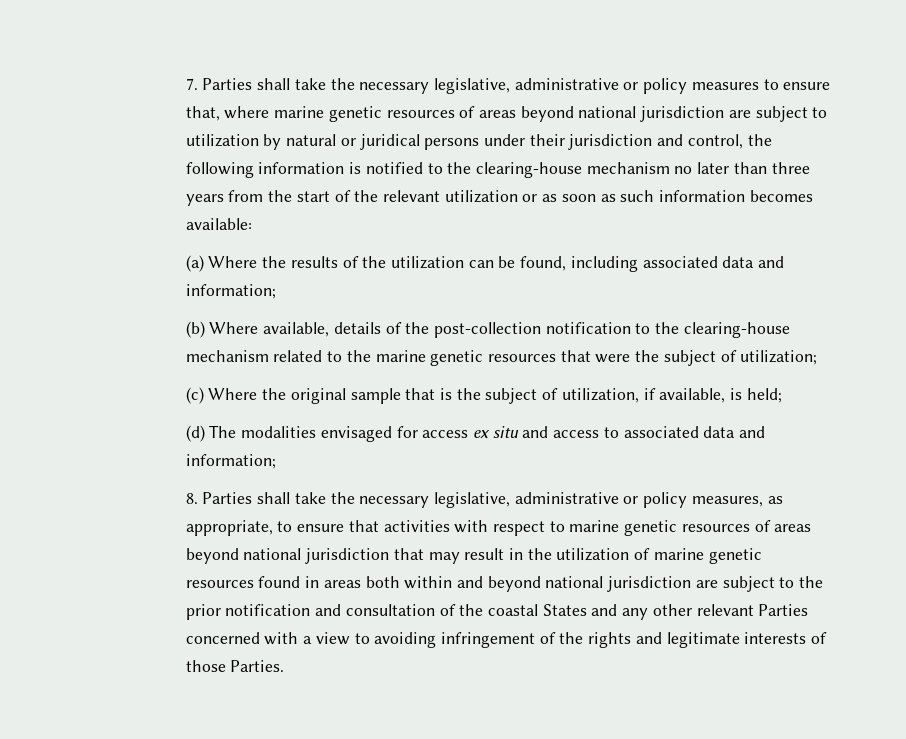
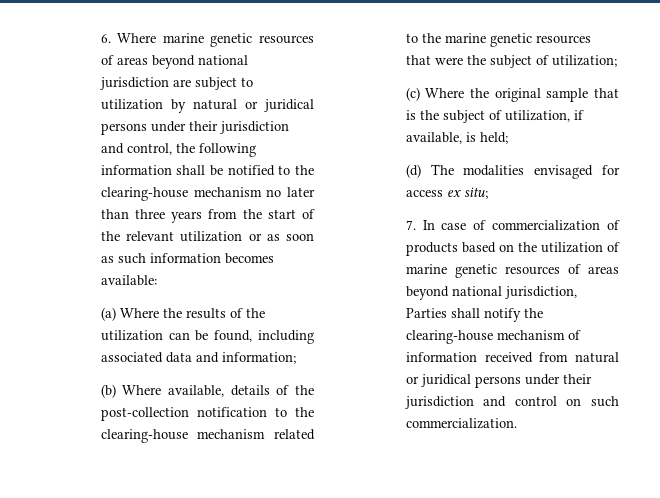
- 7. Parties shall take the necessary legislative, administrative or policy measures to ensure that, where marine genetic resources of areas beyond national jurisdiction are subject to utilization by natural or juridical persons under their jurisdiction and control, the following information is notified to the clearing-house mechanism no later than three years from the start of the relevant utilization or as soon as such information becomes available:
+ 6. Where marine genetic resources of areas beyond national jurisdiction are subject to utilization by natural or juridical persons under their jurisdiction and control, the following information shall be notified to the clearing-house mechanism no later than three years from the start of the relevant utilization or as soon as such information becomes available:
- (d) The modalities envisaged for access ex situ and access to associated data and information;
- 8. Parties shall take the necessary legislative, administrative or policy measures, as appropriate, to ensure that activities with respect to marine genetic resources of areas beyond national jurisdiction that may result in the utilization of marine genetic resources found in areas both within and beyond national jurisdiction are subject to the prior notification and consultation of the coastal States and any other relevant Parties concerned with a view to avoiding infringement of the rights and legitimate interests of those Parties.
+ (d) The modalities envisaged for access ex situ;
+ 7. In case of commercialization of products based on the utilization of marine genetic resources of areas beyond national jurisdiction, Parties shall notify the clearing-house mechanism of information received from natural or juridical persons under their jurisdiction and control on such commercialization.

